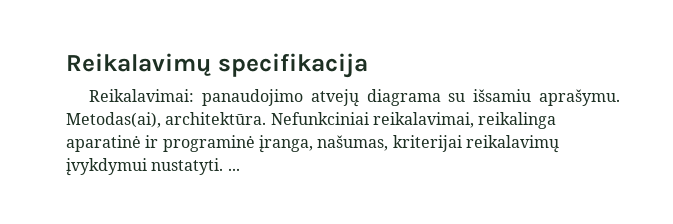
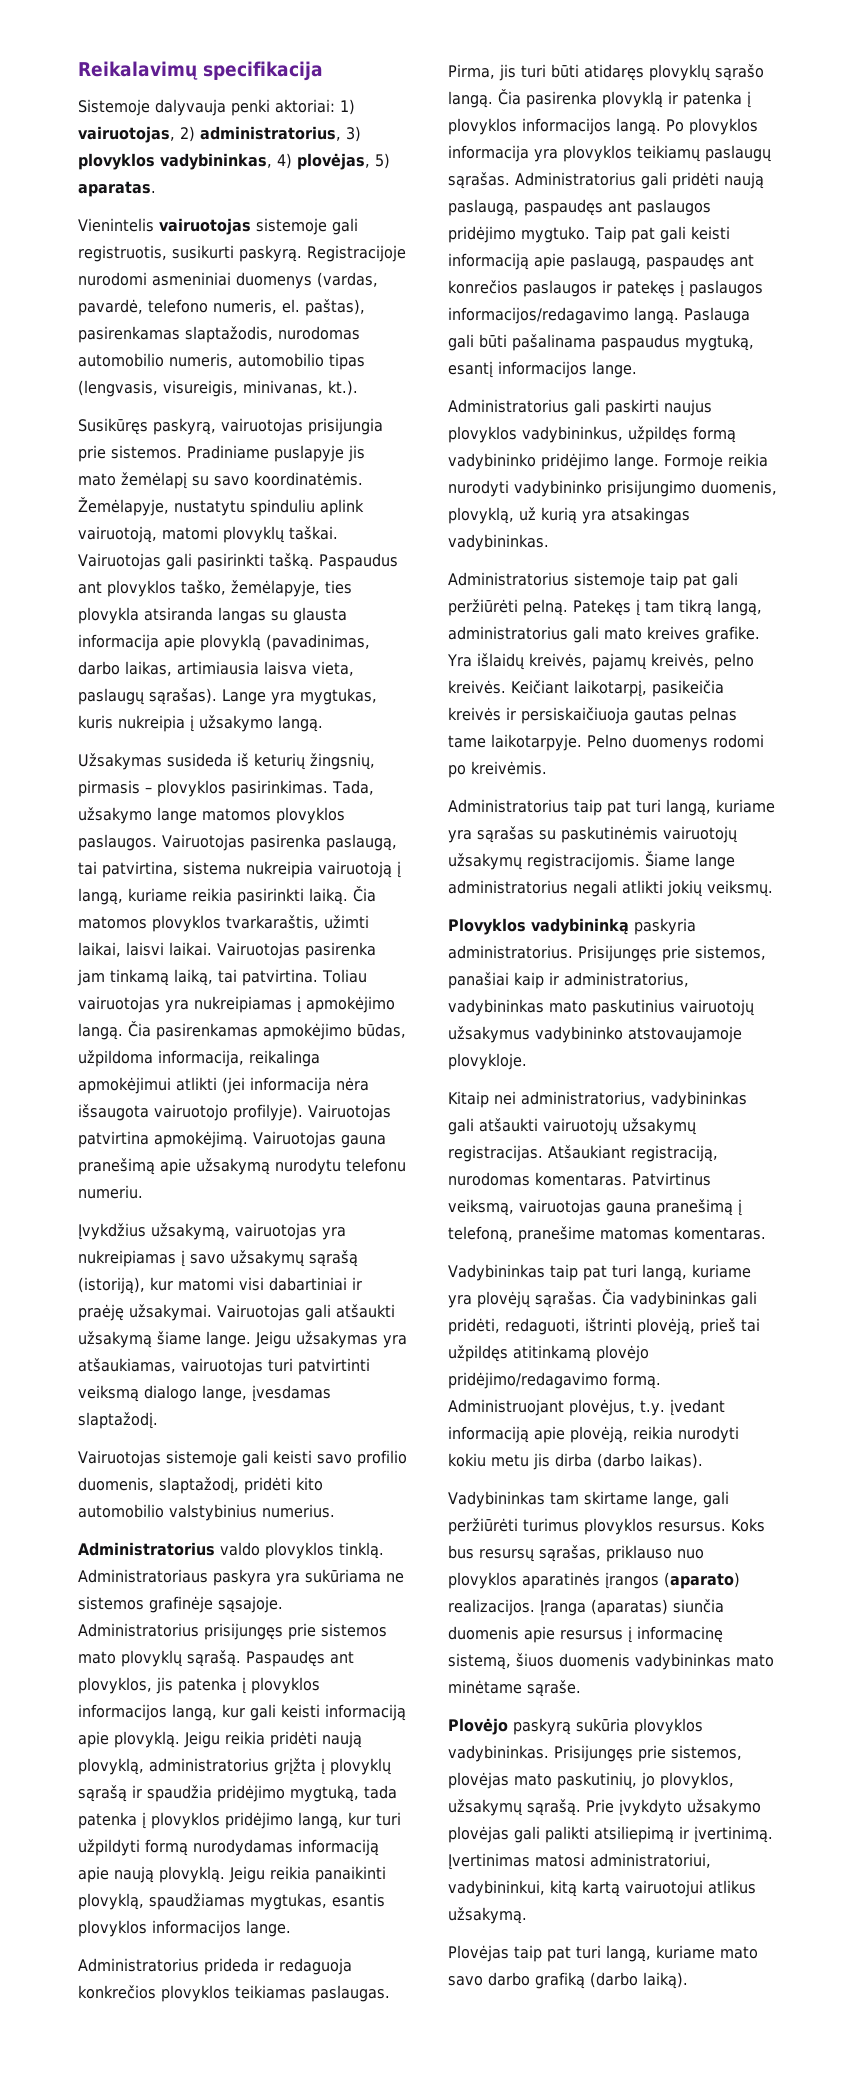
- Reikalavimai: panaudojimo atvejų diagrama su išsamiu aprašymu. Metodas(ai), architektūra. Nefunkciniai reikalavimai, reikalinga aparatinė ir programinė įranga, našumas, kriterijai reikalavimų įvykdymui nustatyti. ...
+ Sistemoje dalyvauja penki aktoriai: 1) vairuotojas, 2) administratorius, 3) plovyklos vadybininkas, 4) plovėjas, 5) aparatas.
+ Vienintelis vairuotojas sistemoje gali registruotis, susikurti paskyrą. Registracijoje nurodomi asmeniniai duomenys (vardas, pavardė, telefono numeris, el. paštas), pasirenkamas slaptažodis, nurodomas automobilio numeris, automobilio tipas (lengvasis, visureigis, minivanas, kt.).
+ Susikūręs paskyrą, vairuotojas prisijungia prie sistemos. Pradiniame puslapyje jis mato žemėlapį su savo koordinatėmis. Žemėlapyje, nustatytu spinduliu aplink vairuotoją, matomi plovyklų taškai. Vairuotojas gali pasirinkti tašką. Paspaudus ant plovyklos taško, žemėlapyje, ties plovykla atsiranda langas su glausta informacija apie plovyklą (pavadinimas, darbo laikas, artimiausia laisva vieta, paslaugų sąrašas). Lange yra mygtukas, kuris nukreipia į užsakymo langą.
+ Užsakymas susideda iš keturių žingsnių, pirmasis – plovyklos pasirinkimas. Tada, užsakymo lange matomos plovyklos paslaugos. Vairuotojas pasirenka paslaugą, tai patvirtina, sistema nukreipia vairuotoją į langą, kuriame reikia pasirinkti laiką. Čia matomos plovyklos tvarkaraštis, užimti laikai, laisvi laikai. Vairuotojas pasirenka jam tinkamą laiką, tai patvirtina. Toliau vairuotojas yra nukreipiamas į apmokėjimo langą. Čia pasirenkamas apmokėjimo būdas, užpildoma informacija, reikalinga apmokėjimui atlikti (jei informacija nėra išsaugota vairuotojo profilyje). Vairuotojas patvirtina apmokėjimą. Vairuotojas gauna pranešimą apie užsakymą nurodytu telefonu numeriu.
+ Įvykdžius užsakymą, vairuotojas yra nukreipiamas į savo užsakymų sąrašą (istoriją), kur matomi visi dabartiniai ir praėję užsakymai. Vairuotojas gali atšaukti užsakymą šiame lange. Jeigu užsakymas yra atšaukiamas, vairuotojas turi patvirtinti veiksmą dialogo lange, įvesdamas slaptažodį.
+ Vairuotojas sistemoje gali keisti savo profilio duomenis, slaptažodį, pridėti kito automobilio valstybinius numerius.
+ Administratorius valdo plovyklos tinklą. Administratoriaus paskyra yra sukūriama ne sistemos grafinėje sąsajoje. Administratorius prisijungęs prie sistemos mato plovyklų sąrašą. Paspaudęs ant plovyklos, jis patenka į plovyklos informacijos langą, kur gali keisti informaciją apie plovyklą. Jeigu reikia pridėti naują plovyklą, administratorius grįžta į plovyklų sąrašą ir spaudžia pridėjimo mygtuką, tada patenka į plovyklos pridėjimo langą, kur turi užpildyti formą nurodydamas informaciją apie naują plovyklą. Jeigu reikia panaikinti plovyklą, spaudžiamas mygtukas, esantis plovyklos informacijos lange.
+ Administratorius prideda ir redaguoja konkrečios plovyklos teikiamas paslaugas. Pirma, jis turi būti atidaręs plovyklų sąrašo langą. Čia pasirenka plovyklą ir patenka į plovyklos informacijos langą. Po plovyklos informacija yra plovyklos teikiamų paslaugų sąrašas. Administratorius gali pridėti naują paslaugą, paspaudęs ant paslaugos pridėjimo mygtuko. Taip pat gali keisti informaciją apie paslaugą, paspaudęs ant konrečios paslaugos ir patekęs į paslaugos informacijos/redagavimo langą. Paslauga gali būti pašalinama paspaudus mygtuką, esantį informacijos lange.
+ Administratorius gali paskirti naujus plovyklos vadybininkus, užpildęs formą vadybininko pridėjimo lange. Formoje reikia nurodyti vadybininko prisijungimo duomenis, plovyklą, už kurią yra atsakingas vadybininkas.
+ Administratorius sistemoje taip pat gali peržiūrėti pelną. Patekęs į tam tikrą langą, administratorius gali mato kreives grafike. Yra išlaidų kreivės, pajamų kreivės, pelno kreivės. Keičiant laikotarpį, pasikeičia kreivės ir persiskaičiuoja gautas pelnas tame laikotarpyje. Pelno duomenys rodomi po kreivėmis.
+ Administratorius taip pat turi langą, kuriame yra sąrašas su paskutinėmis vairuotojų užsakymų registracijomis. Šiame lange administratorius negali atlikti jokių veiksmų.
+ Plovyklos vadybininką paskyria administratorius. Prisijungęs prie sistemos, panašiai kaip ir administratorius, vadybininkas mato paskutinius vairuotojų užsakymus vadybininko atstovaujamoje plovykloje.
+ Kitaip nei administratorius, vadybininkas gali atšaukti vairuotojų užsakymų registracijas. Atšaukiant registraciją, nurodomas komentaras. Patvirtinus veiksmą, vairuotojas gauna pranešimą į telefoną, pranešime matomas komentaras.
+ Vadybininkas taip pat turi langą, kuriame yra plovėjų sąrašas. Čia vadybininkas gali pridėti, redaguoti, ištrinti plovėją, prieš tai užpildęs atitinkamą plovėjo pridėjimo/redagavimo formą. Administruojant plovėjus, t.y. įvedant informaciją apie plovėją, reikia nurodyti kokiu metu jis dirba (darbo laikas).
+ Vadybininkas tam skirtame lange, gali peržiūrėti turimus plovyklos resursus. Koks bus resursų sąrašas, priklauso nuo plovyklos aparatinės įrangos (aparato) realizacijos. Įranga (aparatas) siunčia duomenis apie resursus į informacinę sistemą, šiuos duomenis vadybininkas mato minėtame sąraše.
+ Plovėjo paskyrą sukūria plovyklos vadybininkas. Prisijungęs prie sistemos, plovėjas mato paskutinių, jo plovyklos, užsakymų sąrašą. Prie įvykdyto užsakymo plovėjas gali palikti atsiliepimą ir įvertinimą. Įvertinimas matosi administratoriui, vadybininkui, kitą kartą vairuotojui atlikus užsakymą.
+ Plovėjas taip pat turi langą, kuriame mato savo darbo grafiką (darbo laiką).

